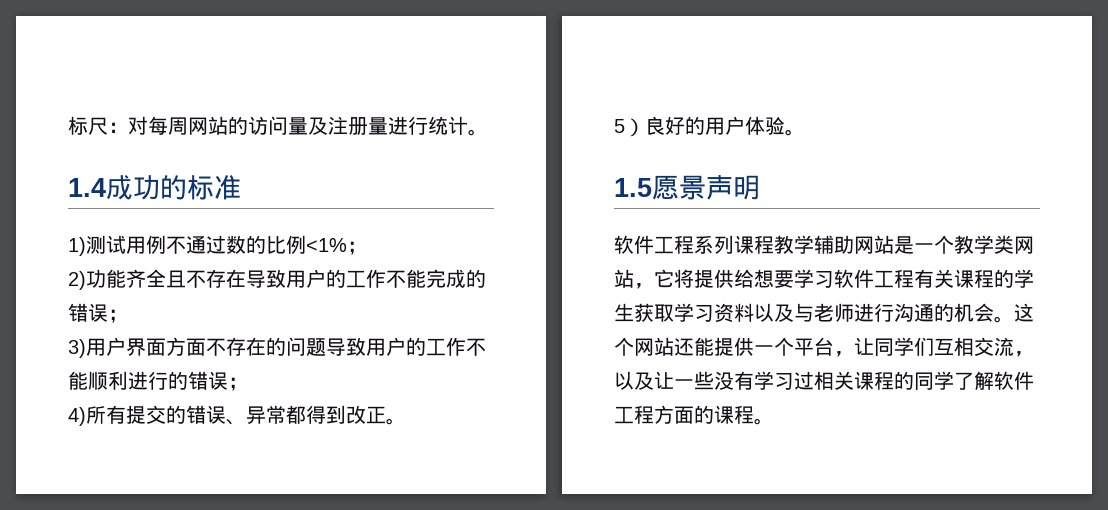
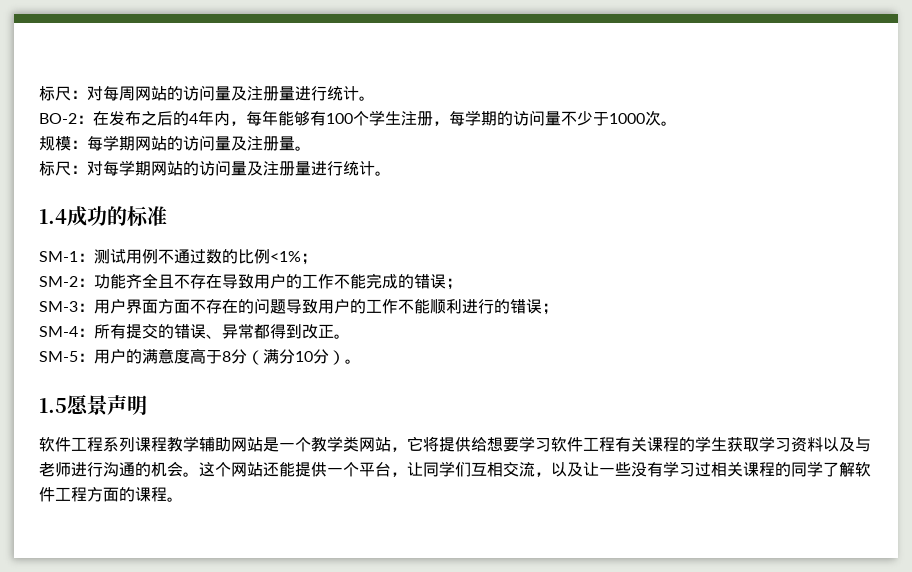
+ BO-2：在发布之后的4年内，每年能够有100个学生注册，每学期的访问量不少于1000次。
+ 规模：每学期网站的访问量及注册量。
+ 标尺：对每学期网站的访问量及注册量进行统计。
- 1)测试用例不通过数的比例<1%；
+ SM-1：测试用例不通过数的比例<1%；
- 2)功能齐全且不存在导致用户的工作不能完成的错误；
+ SM-2：功能齐全且不存在导致用户的工作不能完成的错误；
- 3)用户界面方面不存在的问题导致用户的工作不能顺利进行的错误；
+ SM-3：用户界面方面不存在的问题导致用户的工作不能顺利进行的错误；
- 4)所有提交的错误、异常都得到改正。
+ SM-4：所有提交的错误、异常都得到改正。
- 5）良好的用户体验。
+ SM-5：用户的满意度高于8分（满分10分）。

